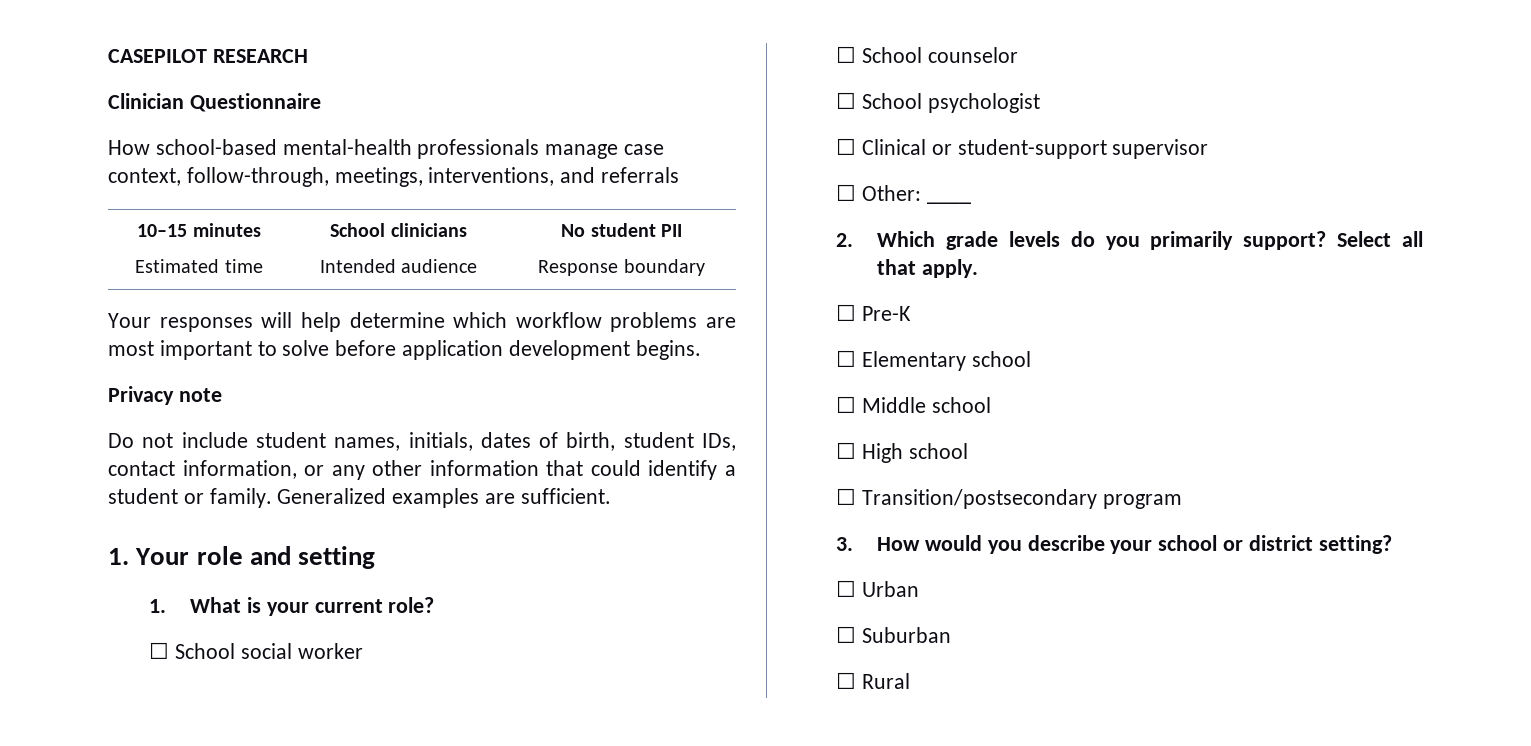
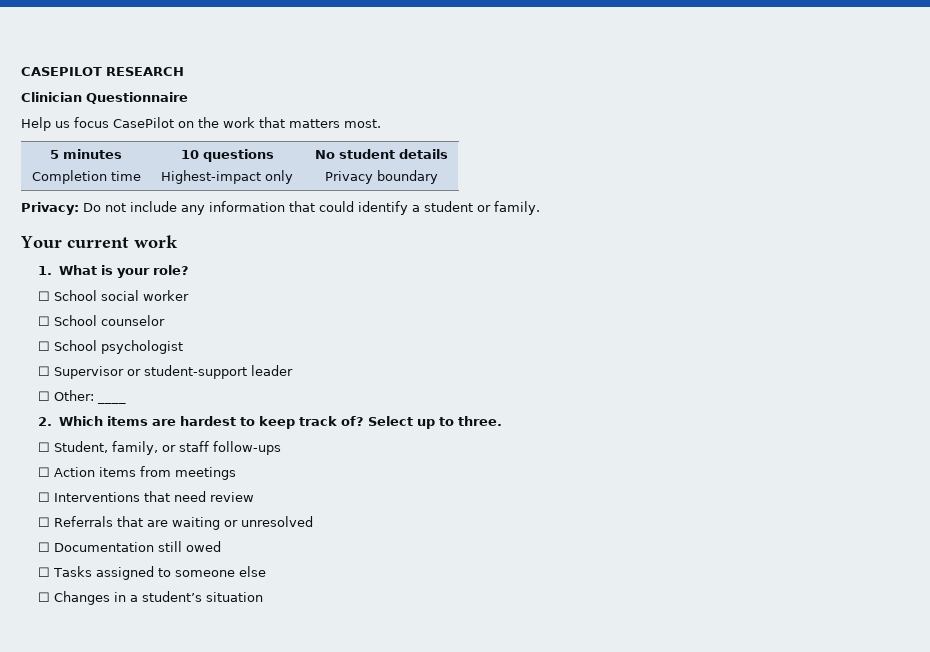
- How school-based mental-health professionals manage case context, follow-through, meetings, interventions, and referrals
- 10–15 minutes
- Estimated time | School clinicians
- Intended audience | No student PII
- Response boundary
+ Help us focus CasePilot on the work that matters most.
+ 5 minutes
+ Completion time | 10 questions
+ Highest-impact only | No student details
+ Privacy boundary
- Your responses will help determine which workflow problems are most important to solve before application development begins.
- Privacy note
- Do not include student names, initials, dates of birth, student IDs, contact information, or any other information that could identify a student or family. Generalized examples are sufficient.
- 1. Your role and setting
+ Privacy: Do not include any information that could identify a student or family.
+ Your current work
- 1. What is your current role?
+ 1. What is your role?
- ☐ Clinical or student-support supervisor
+ ☐ Supervisor or student-support leader
- 2. Which grade levels do you primarily support? Select all that apply.
- ☐ Pre-K
- ☐ Elementary school
- ☐ Middle school
- ☐ High school
- ☐ Transition/postsecondary program
- 3. How would you describe your school or district setting?
- ☐ Urban
- ☐ Suburban
- ☐ Rural
+ 2. Which items are hardest to keep track of? Select up to three.
+ ☐ Student, family, or staff follow-ups
+ ☐ Action items from meetings
+ ☐ Interventions that need review
+ ☐ Referrals that are waiting or unresolved
+ ☐ Documentation still owed
+ ☐ Tasks assigned to someone else
+ ☐ Changes in a student’s situation

